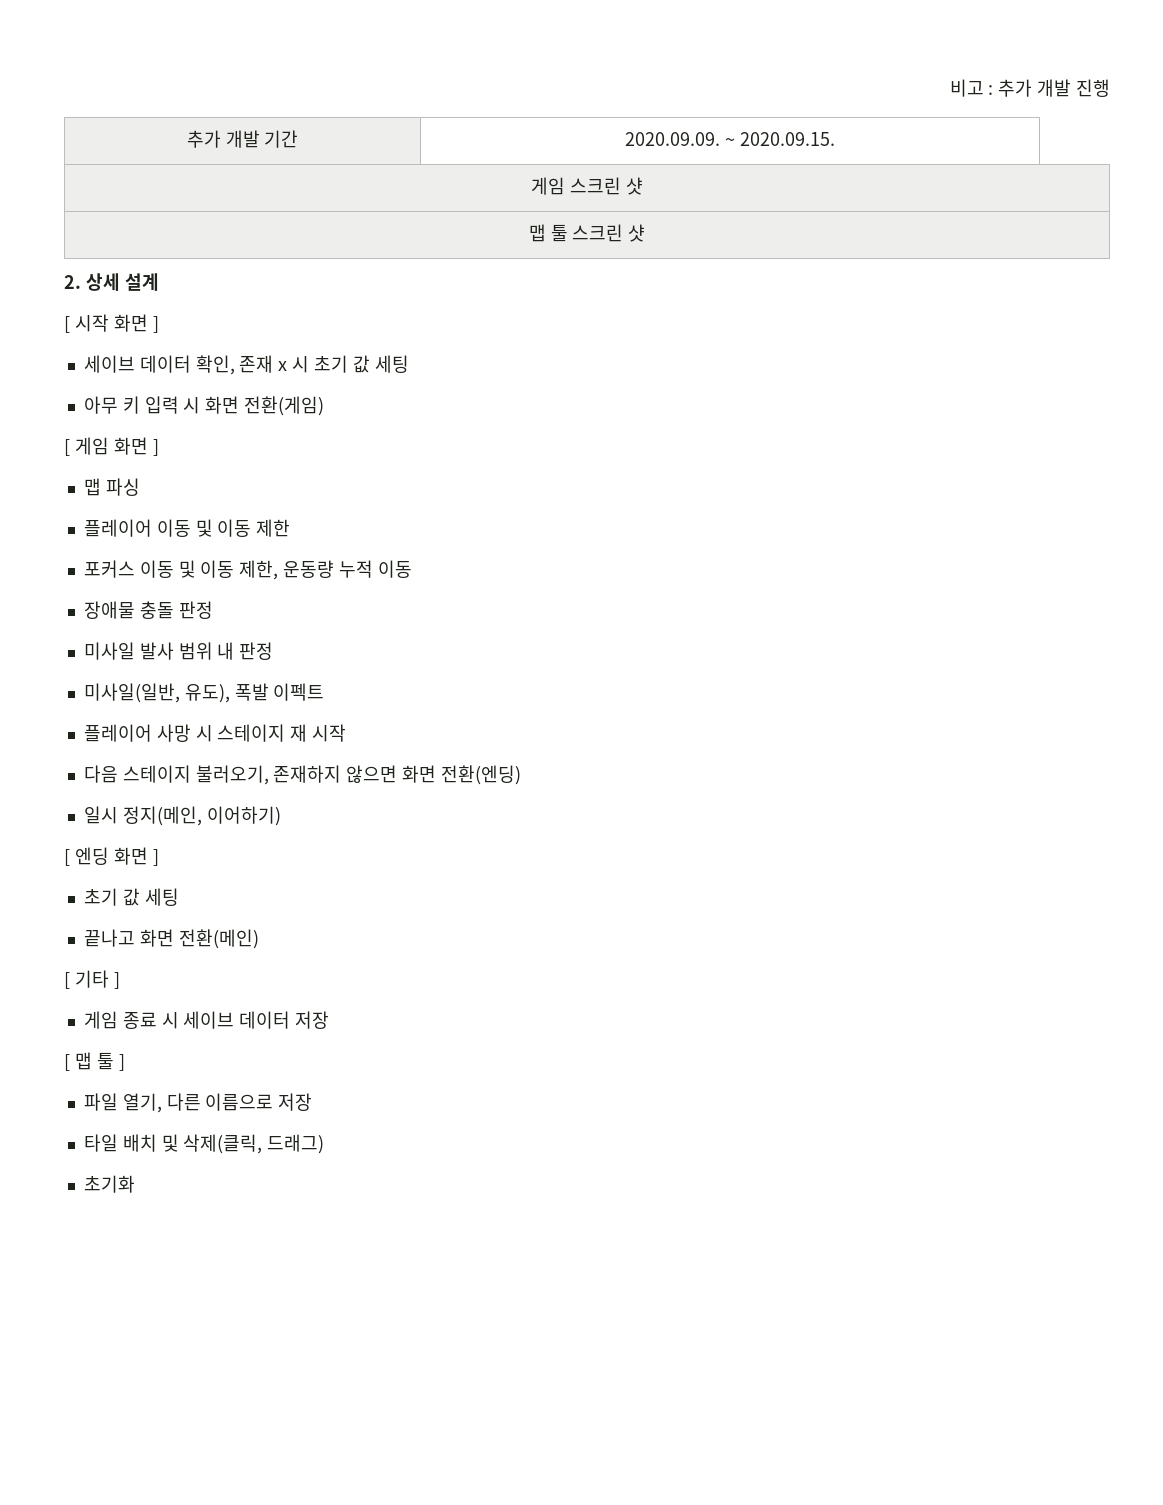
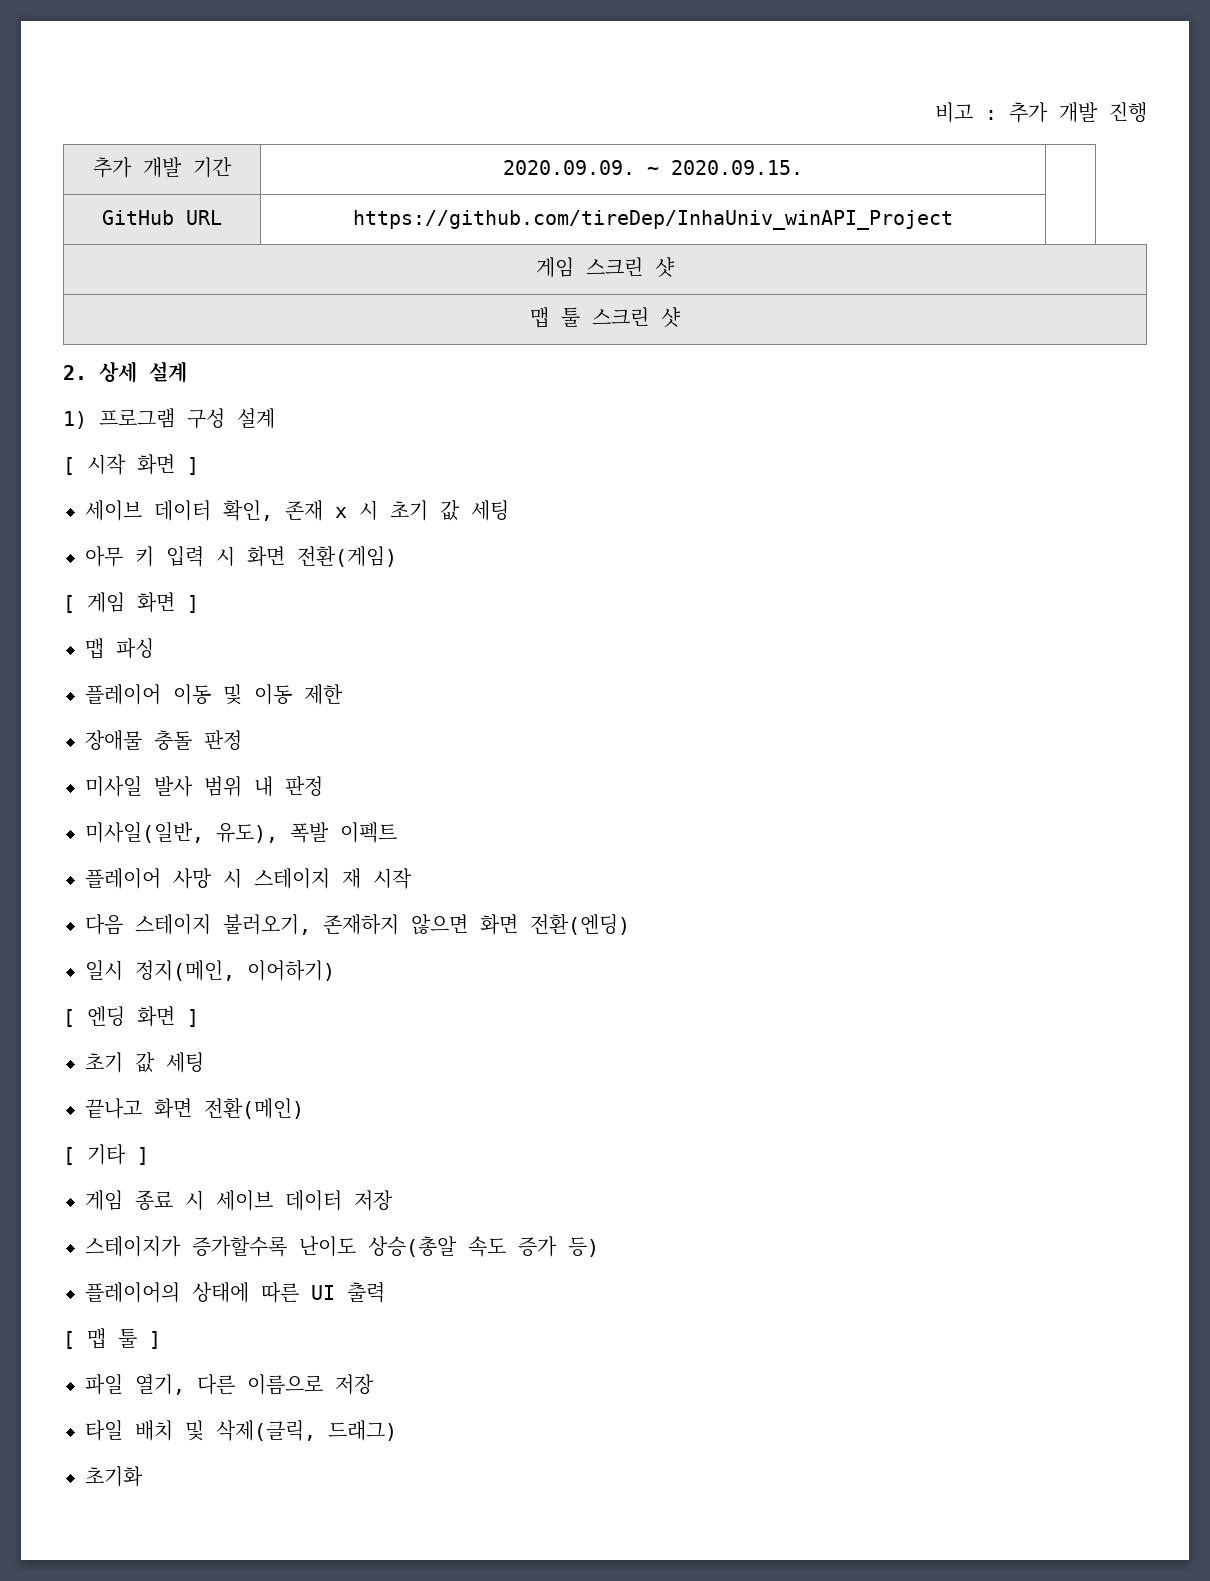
- 추가 개발 기간 | 2020.09.09. ~ 2020.09.15.
+ 추가 개발 기간 | 2020.09.09. ~ 2020.09.15. |
+ GitHub URL | https://github.com/tireDep/InhaUniv_winAPI_Project |
+ 1) 프로그램 구성 설계
- 포커스 이동 및 이동 제한, 운동량 누적 이동
+ 스테이지가 증가할수록 난이도 상승(총알 속도 증가 등)
+ 플레이어의 상태에 따른 UI 출력

